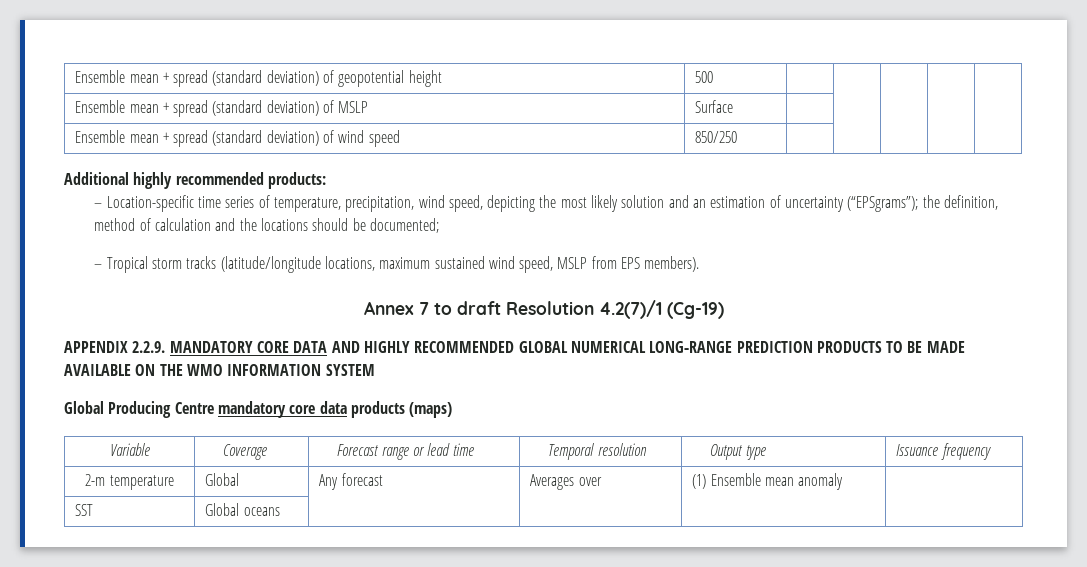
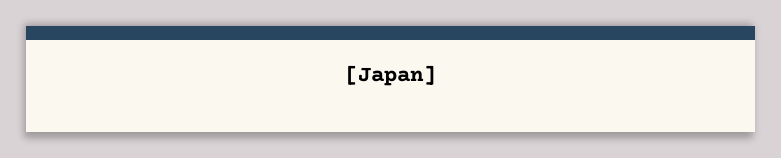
- Ensemble mean + spread (standard deviation) of geopotential height | 500 | | | | |
- Ensemble mean + spread (standard deviation) of MSLP | Surface | | | | |
- Ensemble mean + spread (standard deviation) of wind speed | 850/250 | | | | |
- Additional highly recommended products:
- – Location-specific time series of temperature, precipitation, wind speed, depicting the most likely solution and an estimation of uncertainty (“EPSgrams”); the definition, method of calculation and the locations should be documented;
- – Tropical storm tracks (latitude/longitude locations, maximum sustained wind speed, MSLP from EPS members).
- Annex 7 to draft Resolution 4.2(7)/1 (Cg-19)
- APPENDIX 2.2.9. MANDATORY CORE DATA AND HIGHLY RECOMMENDED GLOBAL NUMERICAL LONG‑RANGE PREDICTION PRODUCTS TO BE MADE AVAILABLE ON THE WMO INFORMATION SYSTEM
- Global Producing Centre mandatory core data products (maps)
- Variable | Coverage | Forecast range or lead time | Temporal resolution | Output type | Issuance frequency
- 2-m temperature | Global | Any forecast | Averages over | (1) Ensemble mean anomaly |
- SST | Global oceans | | | |
+ [Japan]

